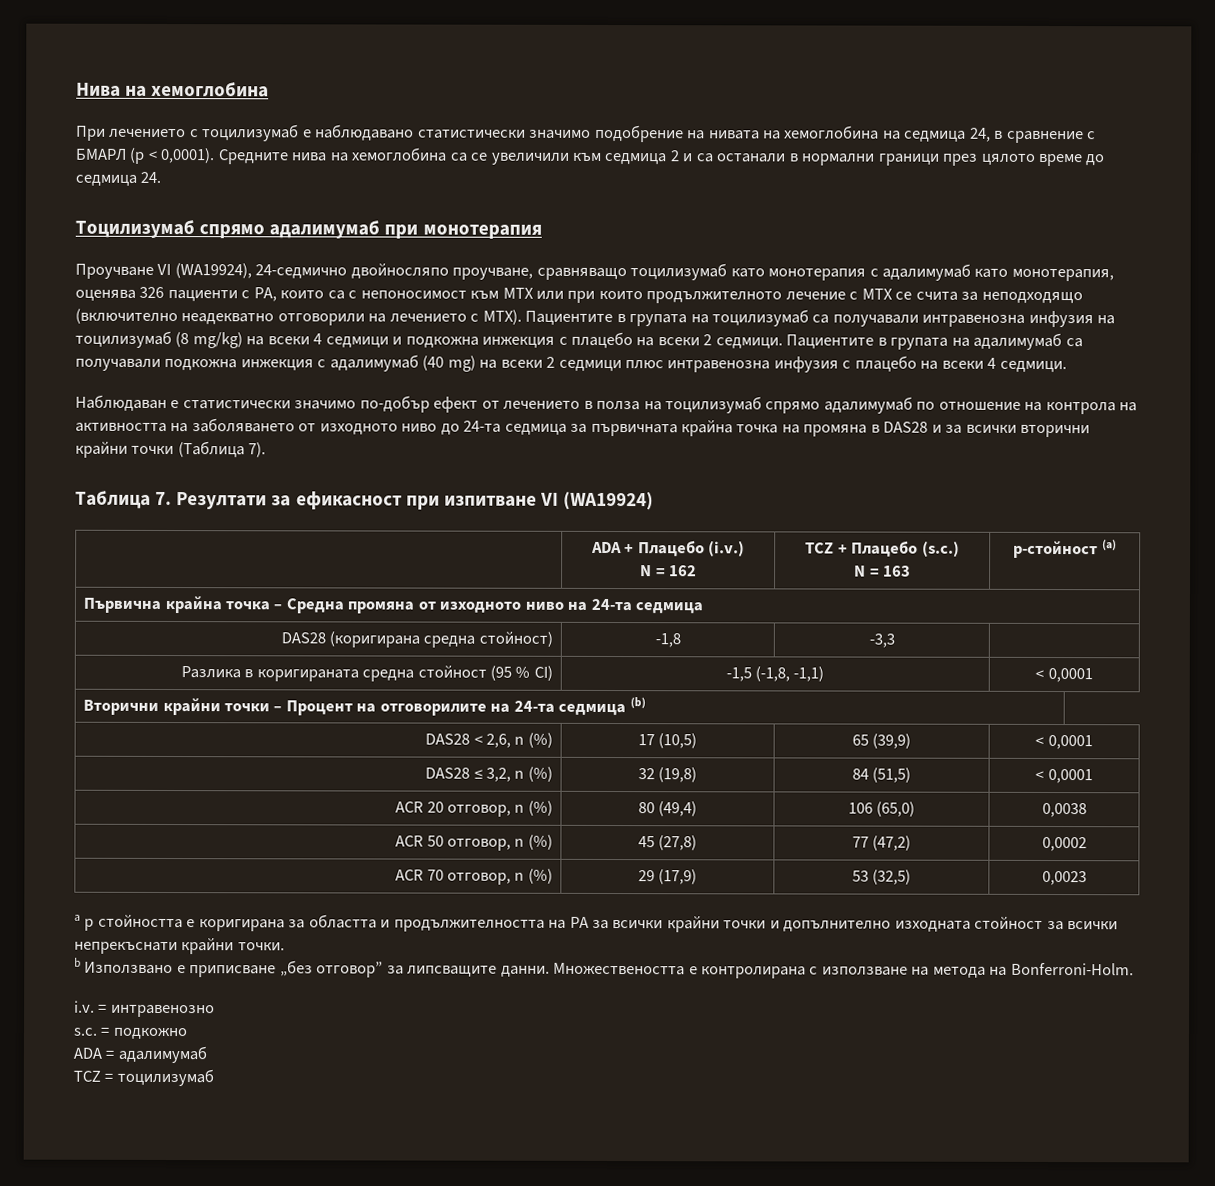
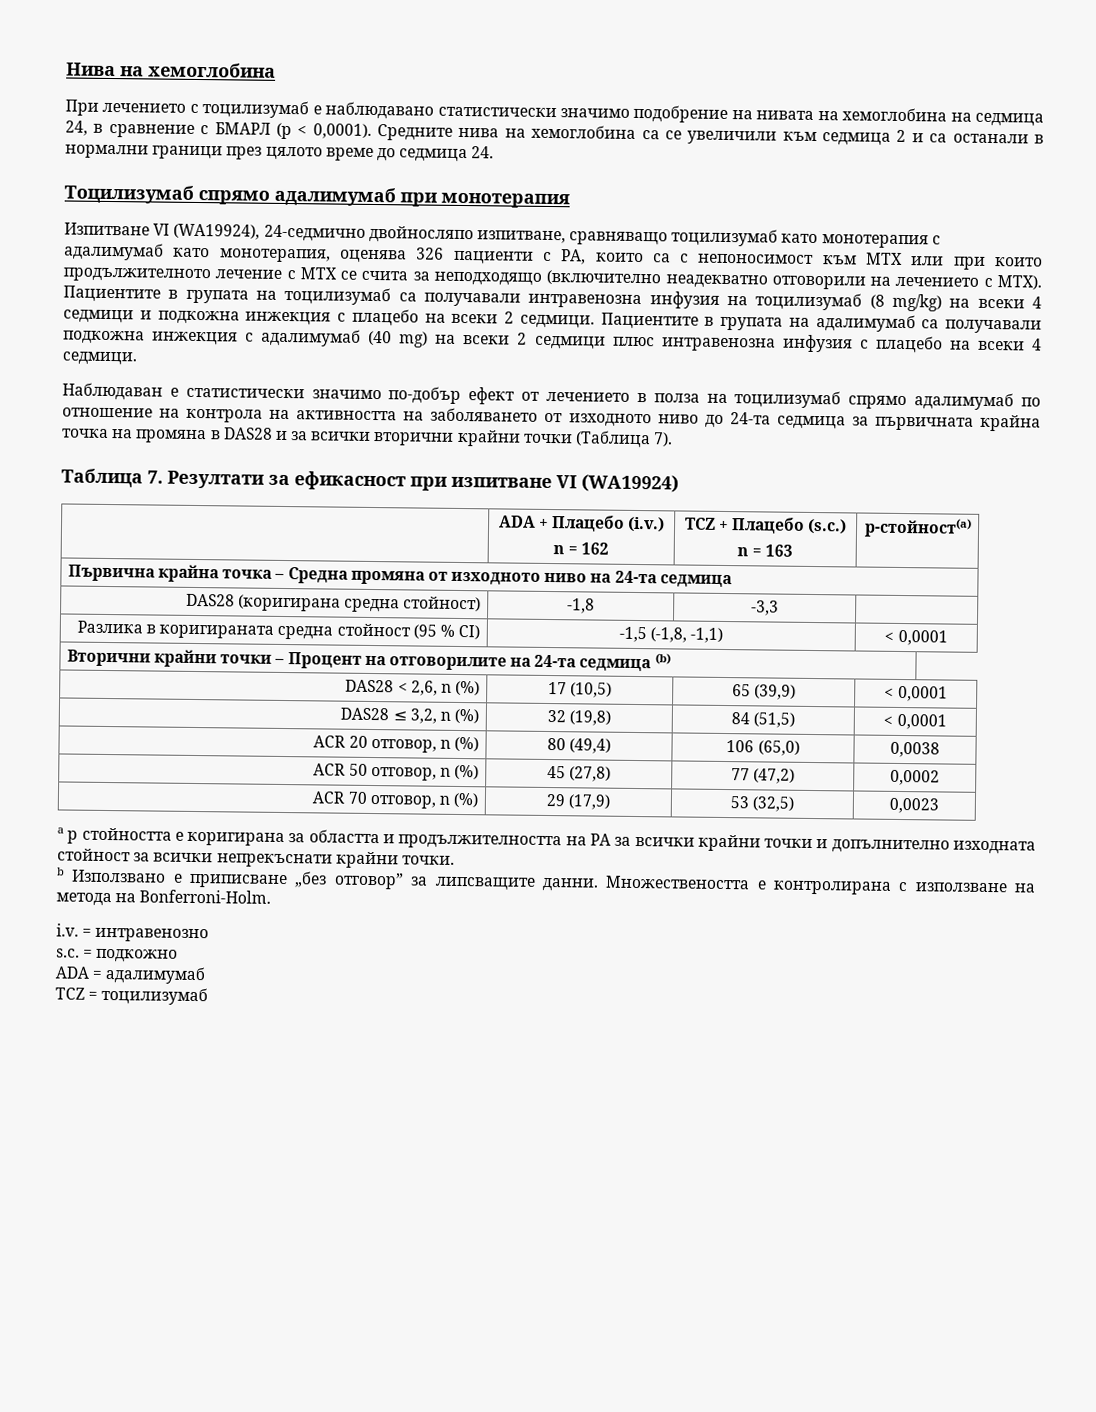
- Проучване VI (WA19924), 24-седмично двойносляпо проучване, сравняващо тоцилизумаб като монотерапия с адалимумаб като монотерапия, оценява 326 пациенти с РА, които са с непоносимост към MTX или при които продължителното лечение с MTX се счита за неподходящо (включително неадекватно отговорили на лечението с MTX).
+ Изпитване VI (WA19924), 24-седмично двойносляпо изпитване, сравняващо тоцилизумаб като монотерапия с адалимумаб като монотерапия, оценява 326 пациенти с РА, които са с непоносимост към MTX или при които продължителното лечение с MTX се счита за неподходящо (включително неадекватно отговорили на лечението с MTX).
  | ADA + Плацебо (i.v.)
- N = 162 | TCZ + Плацебо (s.c.)
- N = 163 | p-стойност (a)
+ n = 162 | TCZ + Плацебо (s.c.)
+ n = 163 | p-стойност(a)

